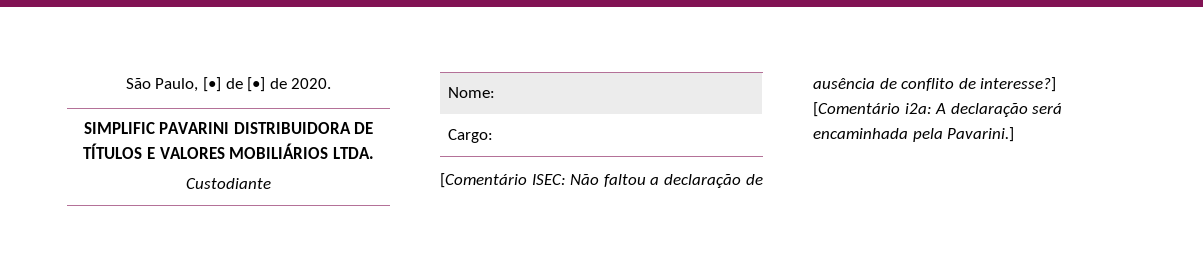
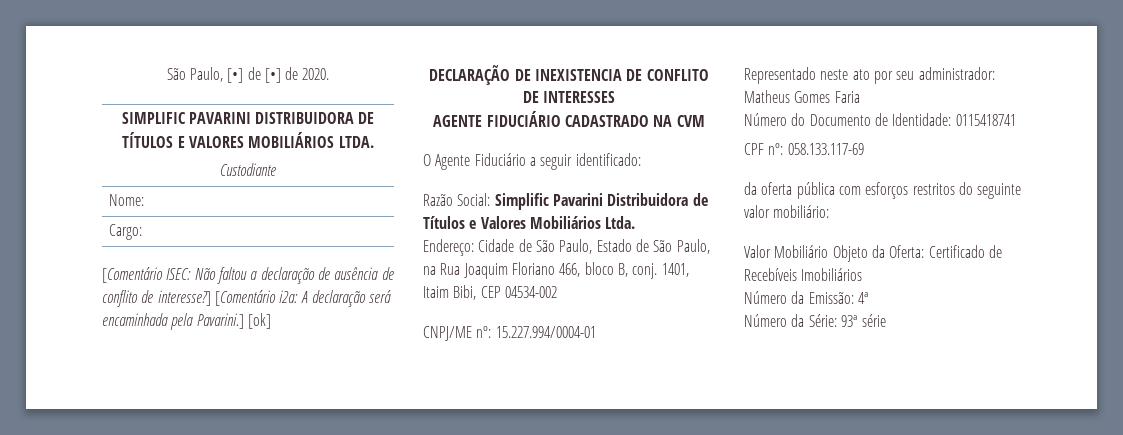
+ [ok]
+ DECLARAÇÃO DE INEXISTENCIA DE CONFLITO DE INTERESSES
+ AGENTE FIDUCIÁRIO CADASTRADO NA CVM
+ O Agente Fiduciário a seguir identificado:
+ Razão Social: Simplific Pavarini Distribuidora de Títulos e Valores Mobiliários Ltda.
+ Endereço: Cidade de São Paulo, Estado de São Paulo, na Rua Joaquim Floriano 466, bloco B, conj. 1401, Itaim Bibi, CEP 04534-002
+ CNPJ/ME nº: 15.227.994/0004-01
+ Representado neste ato por seu administrador: Matheus Gomes Faria
+ Número do Documento de Identidade: 0115418741
+ CPF nº: 058.133.117-69
+ da oferta pública com esforços restritos do seguinte valor mobiliário:
+ Valor Mobiliário Objeto da Oferta: Certificado de Recebíveis Imobiliários
+ Número da Emissão: 4ª
+ Número da Série: 93ª série

